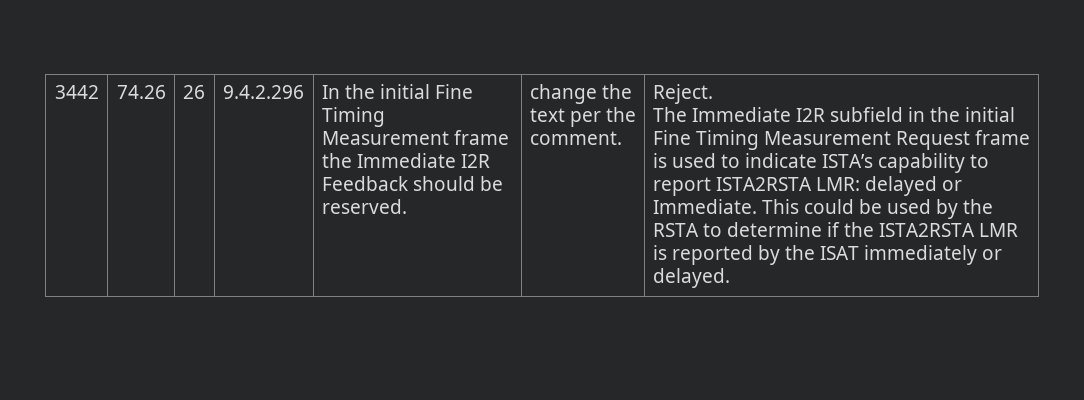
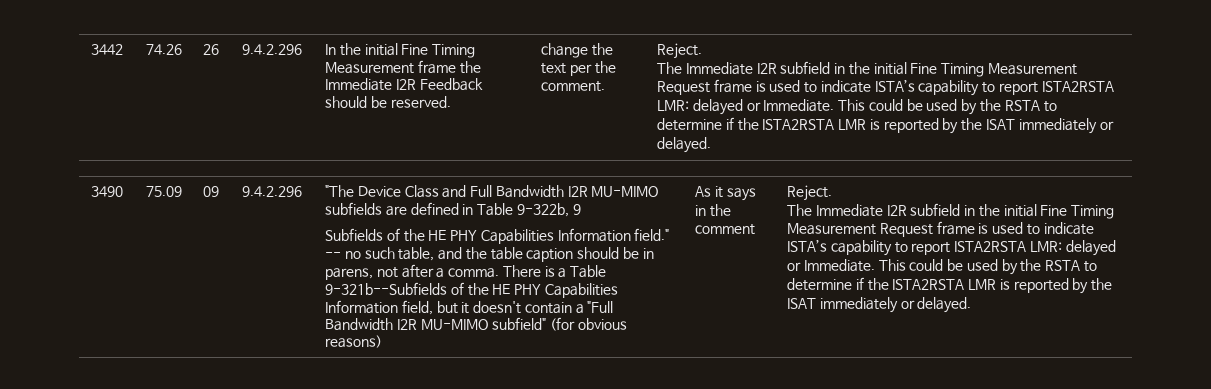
+ 3490 | 75.09 | 09 | 9.4.2.296 | "The Device Class and Full Bandwidth I2R MU-MIMO subfields are defined in Table 9-322b, 9
+ Subfields of the HE PHY Capabilities Information field." -- no such table, and the table caption should be in parens, not after a comma. There is a Table 9-321b--Subfields of the HE PHY Capabilities Information field, but it doesn't contain a "Full Bandwidth I2R MU-MIMO subfield" (for obvious reasons) | As it says in the comment | Reject.
+ The Immediate I2R subfield in the initial Fine Timing Measurement Request frame is used to indicate ISTA’s capability to report ISTA2RSTA LMR: delayed or Immediate. This could be used by the RSTA to determine if the ISTA2RSTA LMR is reported by the ISAT immediately or delayed.

